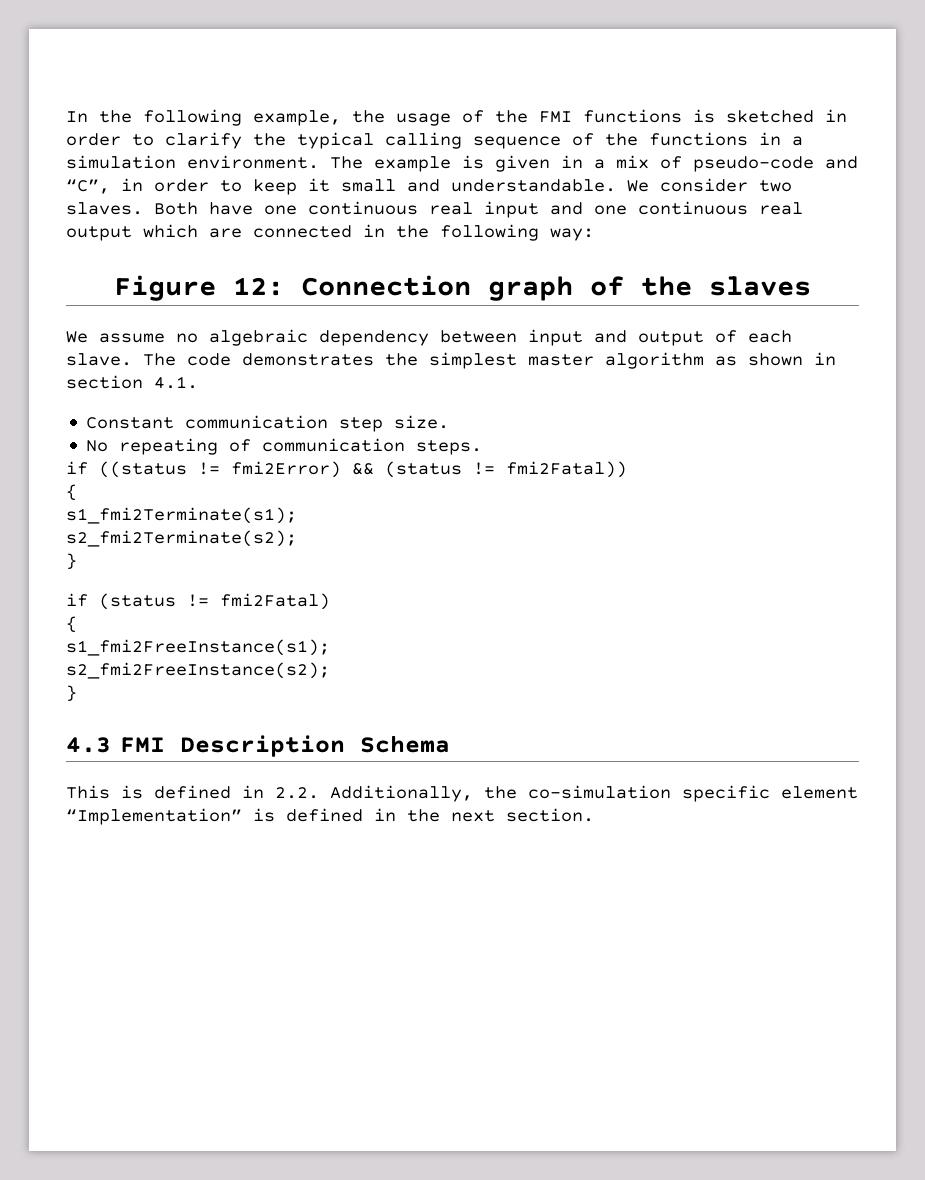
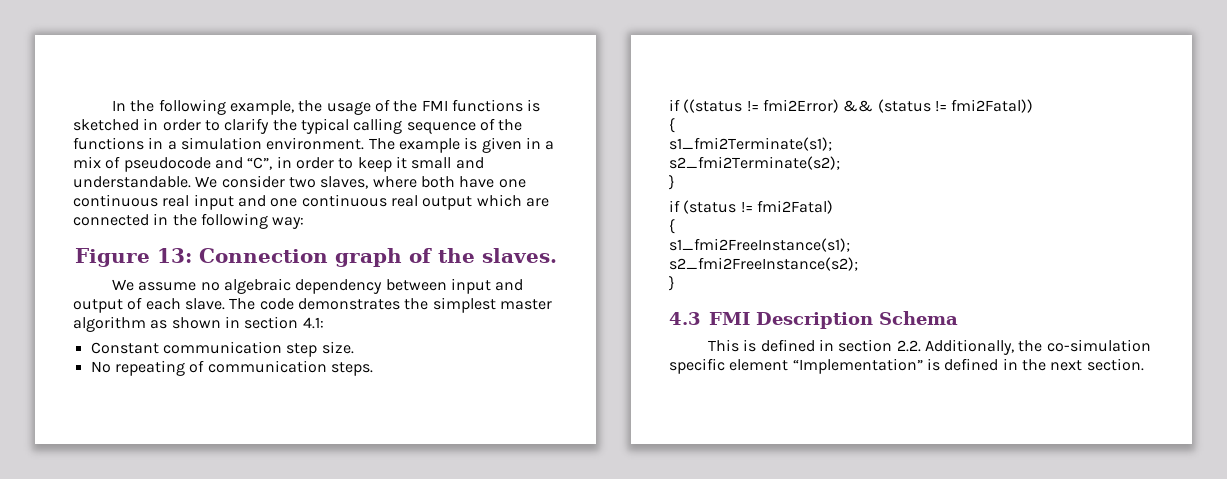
- The example is given in a mix of pseudo-code and “C”, in order to keep it small and understandable.
+ The example is given in a mix of pseudocode and “C”, in order to keep it small and understandable.
- We consider two slaves. Both have one continuous real input and one continuous real output which are connected in the following way:
+ We consider two slaves, where both have one continuous real input and one continuous real output which are connected in the following way:
- Figure 12: Connection graph of the slaves
+ Figure 13: Connection graph of the slaves.
- The code demonstrates the simplest master algorithm as shown in section 4.1.
+ The code demonstrates the simplest master algorithm as shown in section 4.1:
- This is defined in 2.2. Additionally, the co-simulation specific element “Implementation” is defined in the next section.
+ This is defined in section 2.2. Additionally, the co-simulation specific element “Implementation” is defined in the next section.

